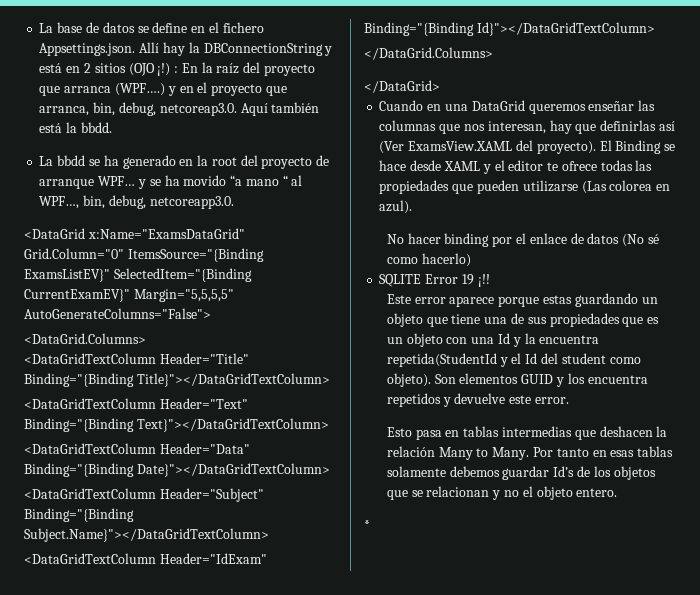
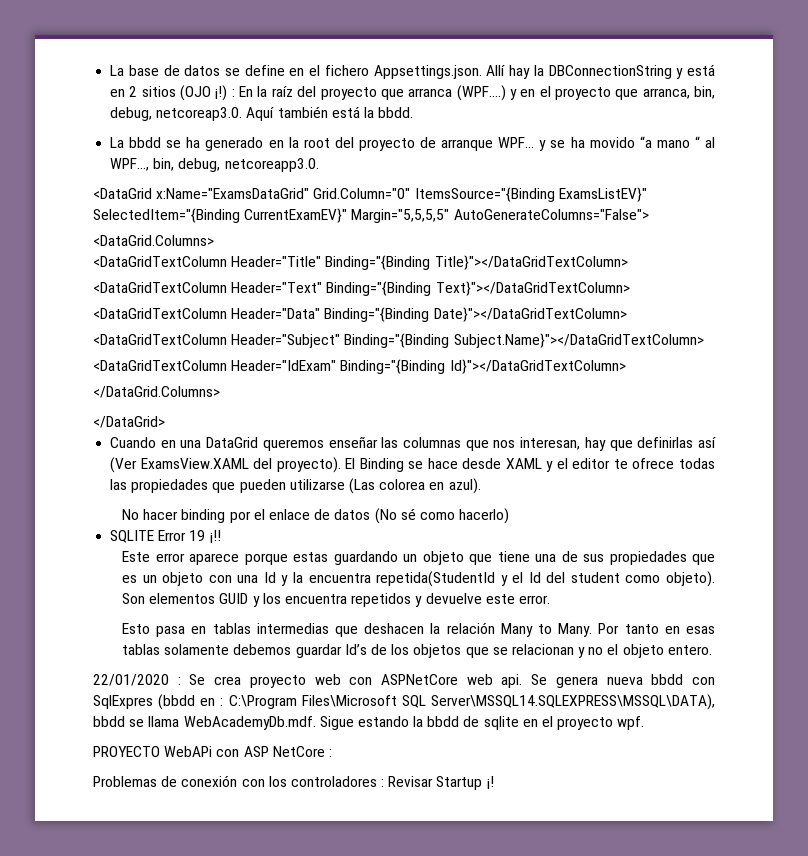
- *
+ 22/01/2020 : Se crea proyecto web con ASPNetCore web api. Se genera nueva bbdd con SqlExpres (bbdd en : C:\Program Files\Microsoft SQL Server\MSSQL14.SQLEXPRESS\MSSQL\DATA), bbdd se llama WebAcademyDb.mdf. Sigue estando la bbdd de sqlite en el proyecto wpf.
+ PROYECTO WebAPi con ASP NetCore :
+ Problemas de conexión con los controladores : Revisar Startup ¡!

